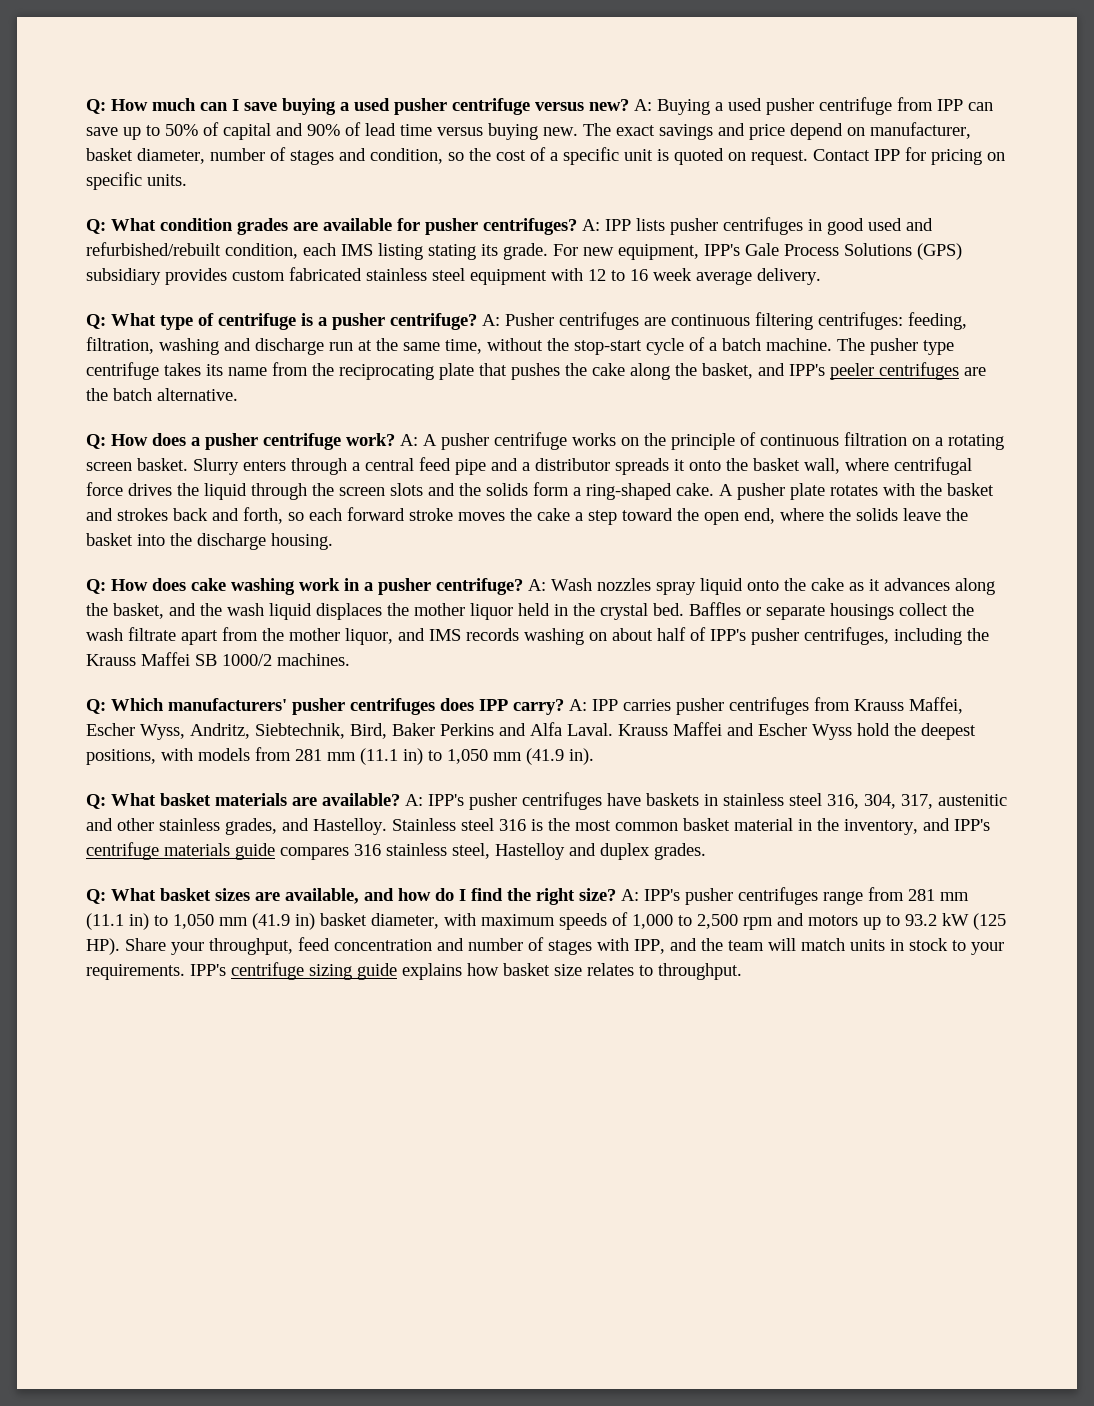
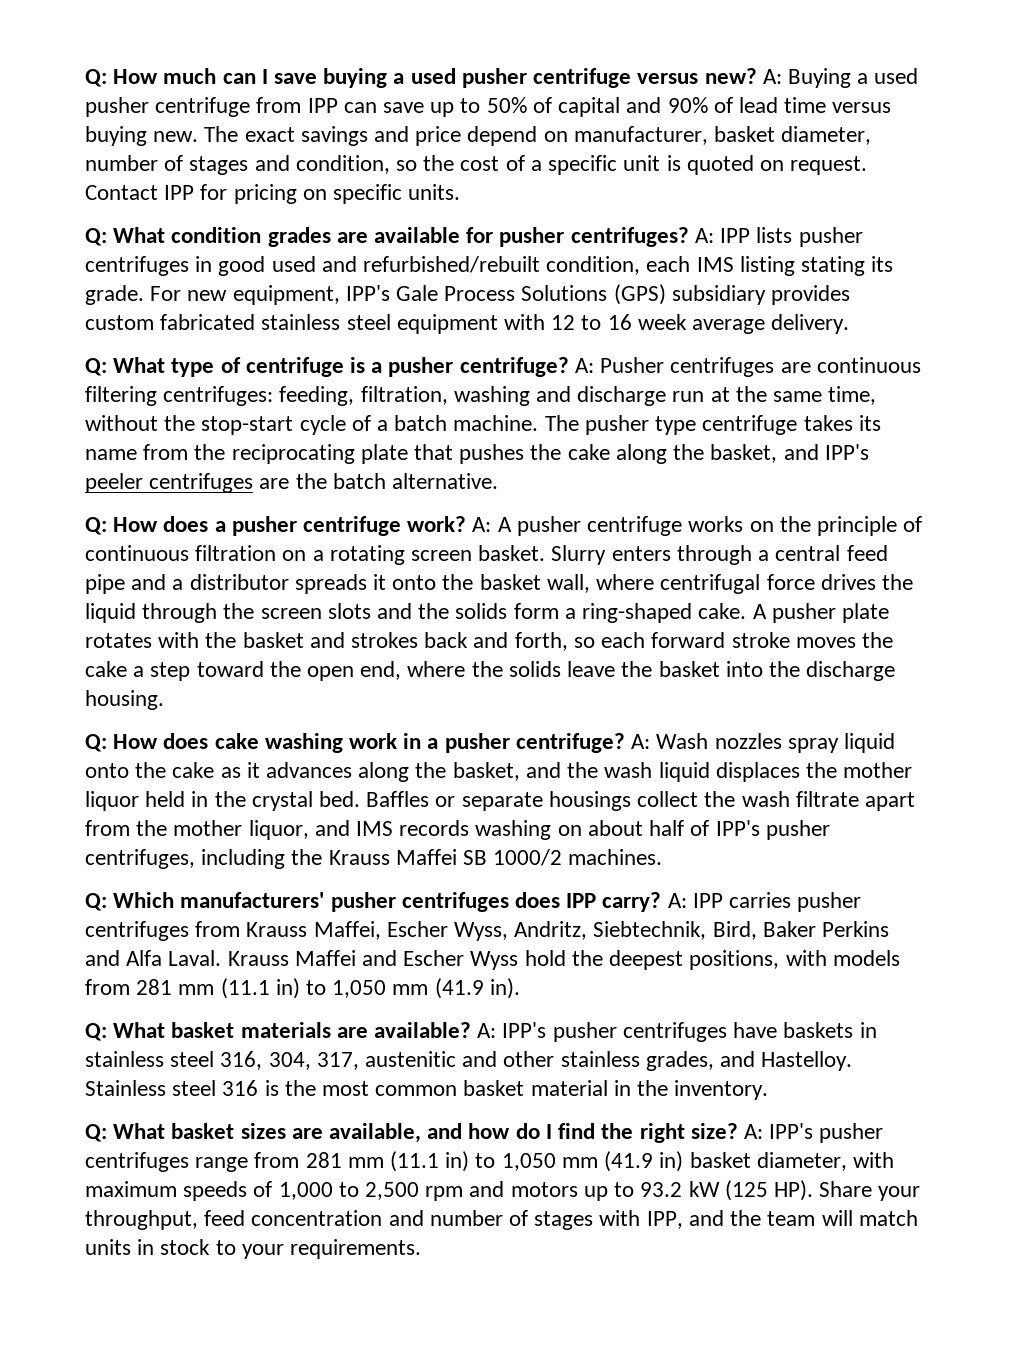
- Stainless steel 316 is the most common basket material in the inventory, and IPP's centrifuge materials guide compares 316 stainless steel, Hastelloy and duplex grades.
+ Stainless steel 316 is the most common basket material in the inventory.
- IPP's centrifuge sizing guide explains how basket size relates to throughput.

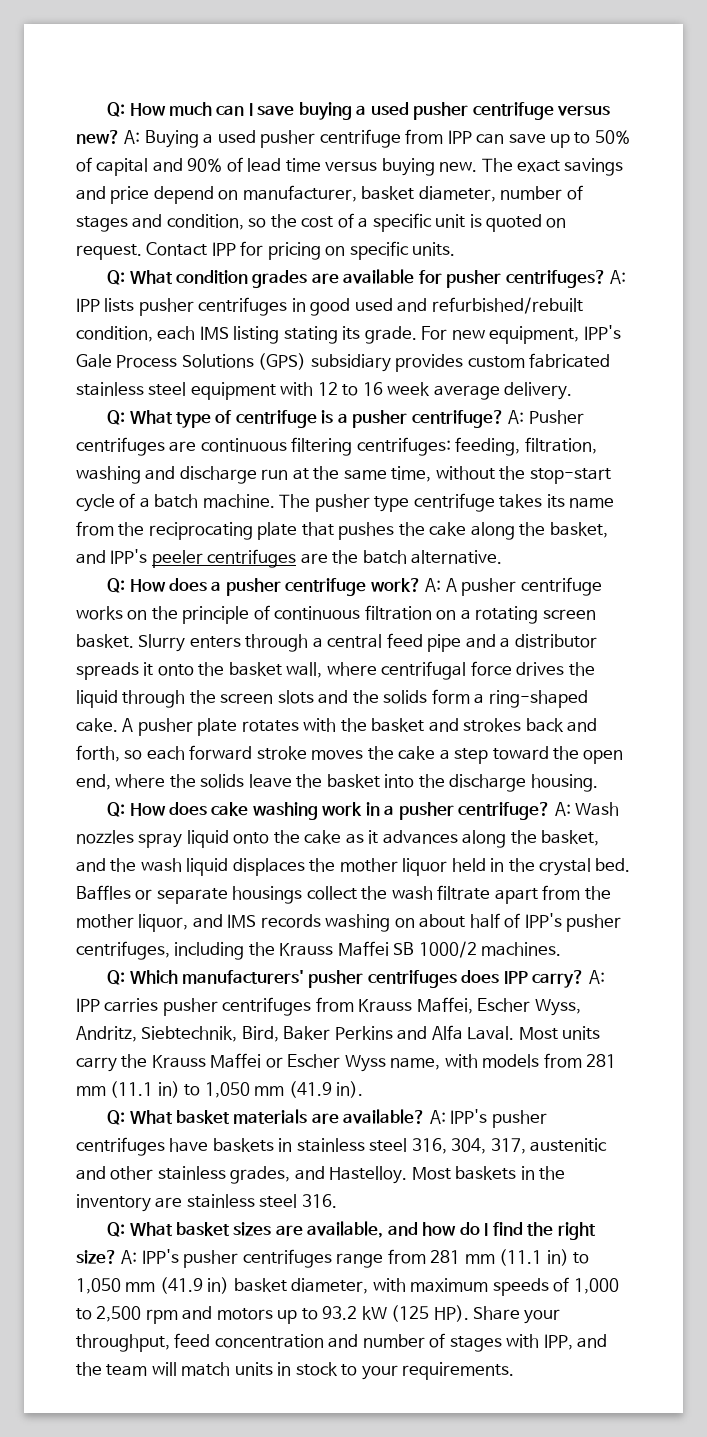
- Krauss Maffei and Escher Wyss hold the deepest positions, with models from 281 mm (11.1 in) to 1,050 mm (41.9 in).
+ Most units carry the Krauss Maffei or Escher Wyss name, with models from 281 mm (11.1 in) to 1,050 mm (41.9 in).
- Stainless steel 316 is the most common basket material in the inventory.
+ Most baskets in the inventory are stainless steel 316.

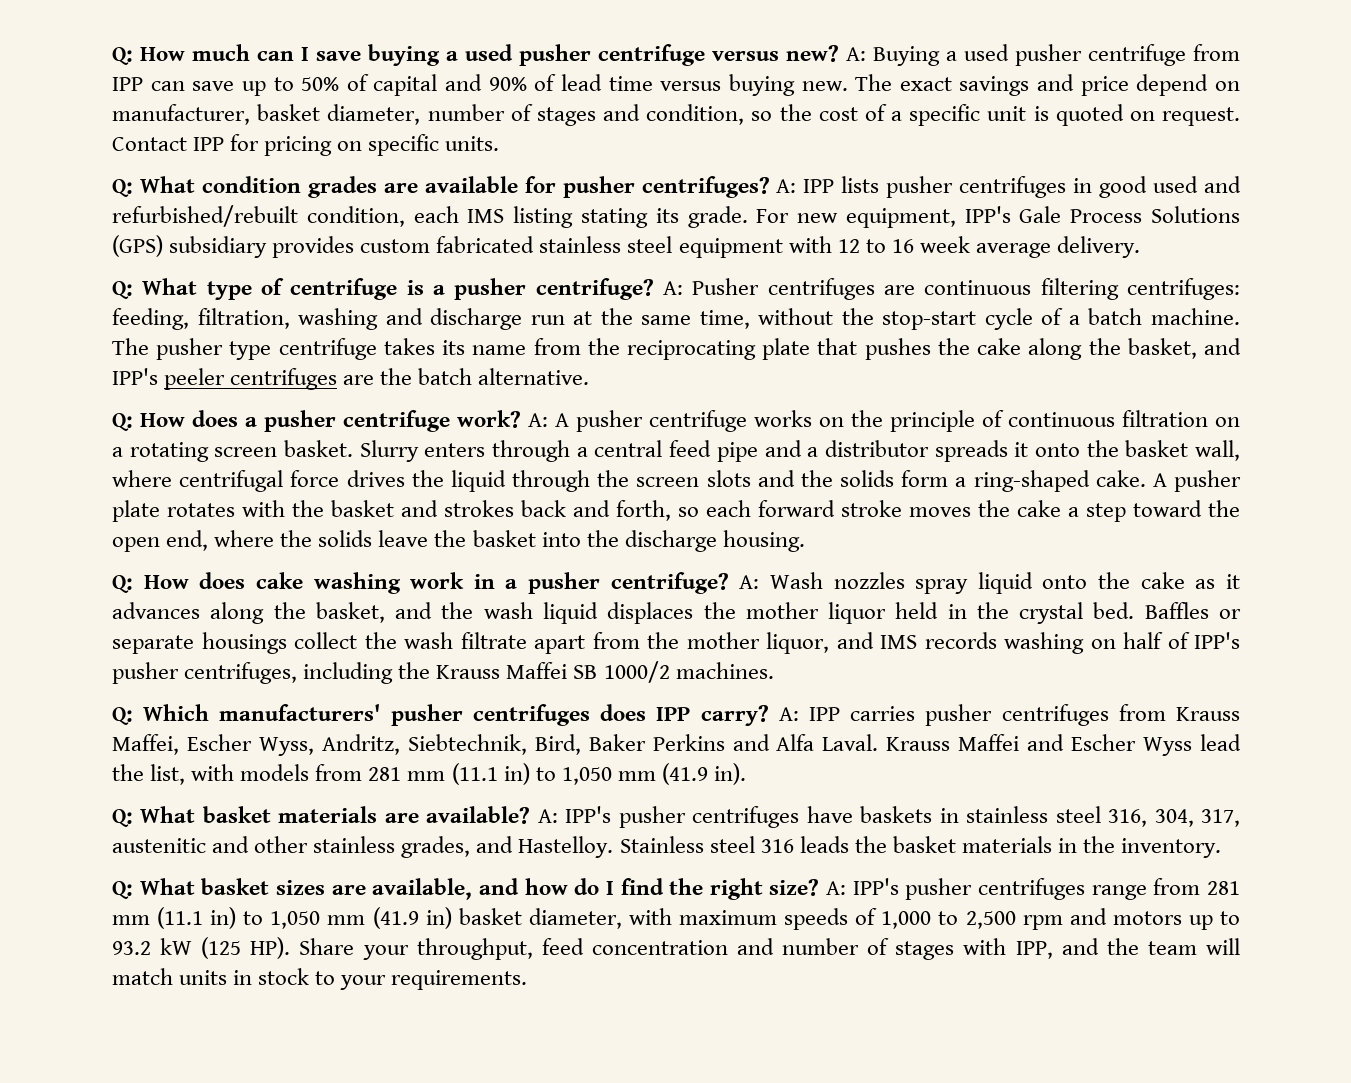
- Baffles or separate housings collect the wash filtrate apart from the mother liquor, and IMS records washing on about half of IPP's pusher centrifuges, including the Krauss Maffei SB 1000/2 machines.
+ Baffles or separate housings collect the wash filtrate apart from the mother liquor, and IMS records washing on half of IPP's pusher centrifuges, including the Krauss Maffei SB 1000/2 machines.
- Most units carry the Krauss Maffei or Escher Wyss name, with models from 281 mm (11.1 in) to 1,050 mm (41.9 in).
+ Krauss Maffei and Escher Wyss lead the list, with models from 281 mm (11.1 in) to 1,050 mm (41.9 in).
- Most baskets in the inventory are stainless steel 316.
+ Stainless steel 316 leads the basket materials in the inventory.

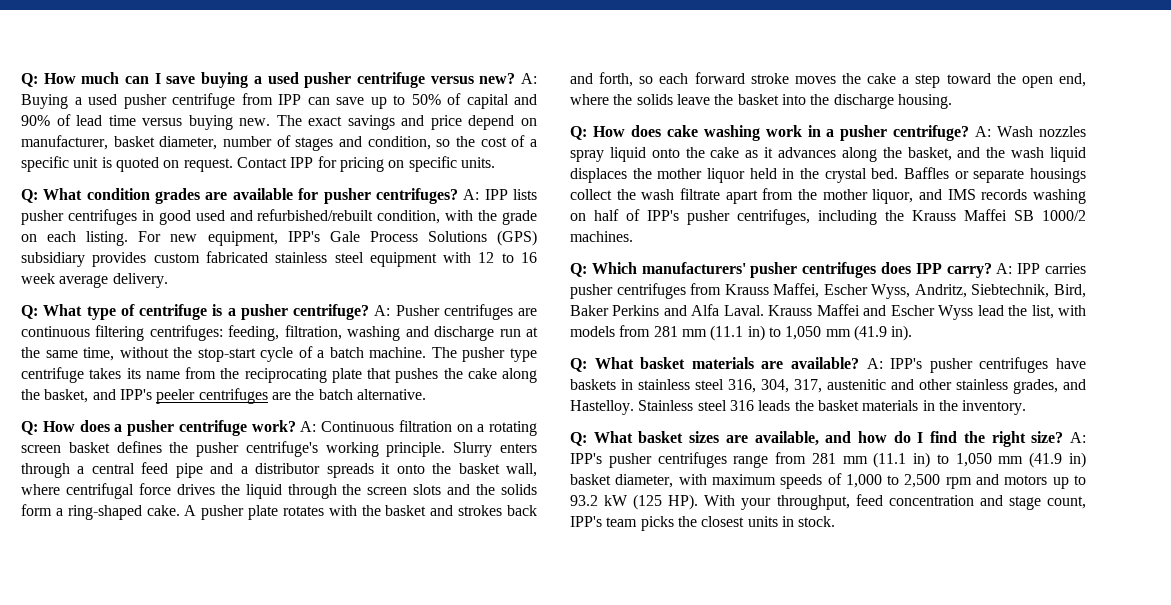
- A: IPP lists pusher centrifuges in good used and refurbished/rebuilt condition, each IMS listing stating its grade.
+ A: IPP lists pusher centrifuges in good used and refurbished/rebuilt condition, with the grade on each listing.
- A: A pusher centrifuge works on the principle of continuous filtration on a rotating screen basket.
+ A: Continuous filtration on a rotating screen basket defines the pusher centrifuge's working principle.
- A: IPP's pusher centrifuges range from 281 mm (11.1 in) to 1,050 mm (41.9 in) basket diameter, with maximum speeds of 1,000 to 2,500 rpm and motors up to 93.2 kW (125 HP). Share your throughput, feed concentration and number of stages with IPP, and the team will match units in stock to your requirements.
+ A: IPP's pusher centrifuges range from 281 mm (11.1 in) to 1,050 mm (41.9 in) basket diameter, with maximum speeds of 1,000 to 2,500 rpm and motors up to 93.2 kW (125 HP). With your throughput, feed concentration and stage count, IPP's team picks the closest units in stock.

